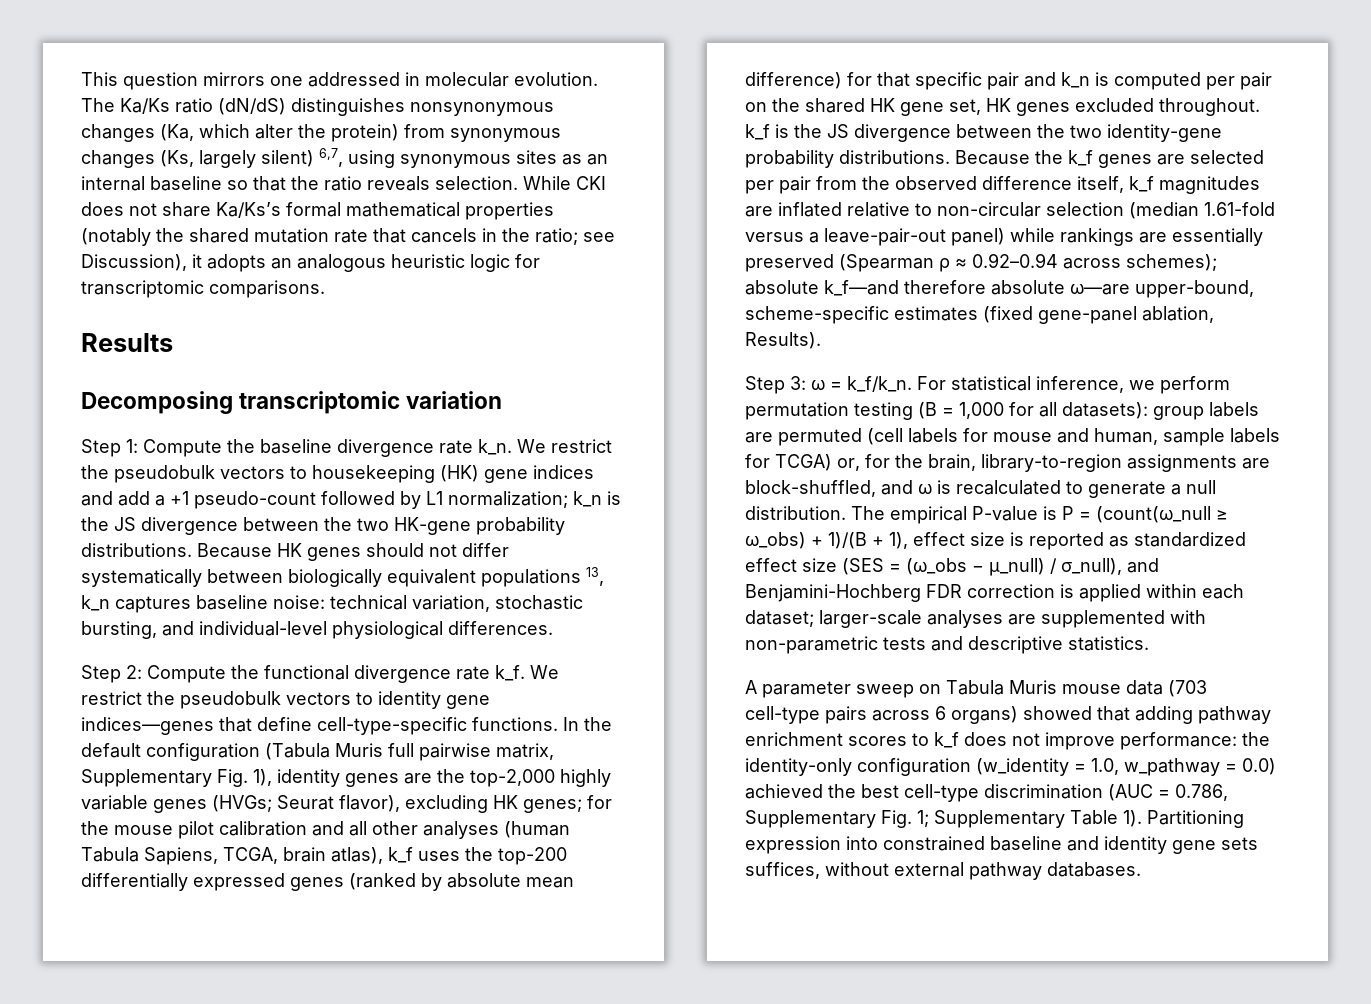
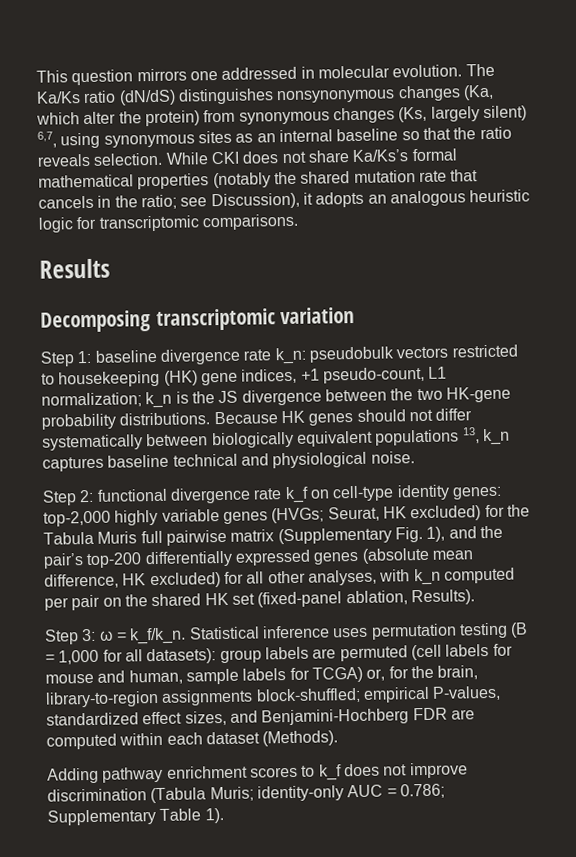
- Step 1: Compute the baseline divergence rate k_n. We restrict the pseudobulk vectors to housekeeping (HK) gene indices and add a +1 pseudo-count followed by L1 normalization; k_n is the JS divergence between the two HK-gene probability distributions.
+ Step 1: baseline divergence rate k_n: pseudobulk vectors restricted to housekeeping (HK) gene indices, +1 pseudo-count, L1 normalization; k_n is the JS divergence between the two HK-gene probability distributions.
- Because HK genes should not differ systematically between biologically equivalent populations 13, k_n captures baseline noise: technical variation, stochastic bursting, and individual-level physiological differences.
+ Because HK genes should not differ systematically between biologically equivalent populations 13, k_n captures baseline technical and physiological noise.
- Step 2: Compute the functional divergence rate k_f. We restrict the pseudobulk vectors to identity gene indices—genes that define cell-type-specific functions. In the default configuration (Tabula Muris full pairwise matrix, Supplementary Fig. 1), identity genes are the top-2,000 highly variable genes (HVGs; Seurat flavor), excluding HK genes; for the mouse pilot calibration and all other analyses (human Tabula Sapiens, TCGA, brain atlas), k_f uses the top-200 differentially expressed genes (ranked by absolute mean difference) for that specific pair and k_n is computed per pair on the shared HK gene set, HK genes excluded throughout. k_f is the JS divergence between the two identity-gene probability distributions. Because the k_f genes are selected per pair from the observed difference itself, k_f magnitudes are inflated relative to non-circular selection (median 1.61-fold versus a leave-pair-out panel) while rankings are essentially preserved (Spearman ρ ≈ 0.92–0.94 across schemes); absolute k_f—and therefore absolute ω—are upper-bound, scheme-specific estimates (fixed gene-panel ablation, Results).
+ Step 2: functional divergence rate k_f on cell-type identity genes: top-2,000 highly variable genes (HVGs; Seurat, HK excluded) for the Tabula Muris full pairwise matrix (Supplementary Fig. 1), and the pair’s top-200 differentially expressed genes (absolute mean difference, HK excluded) for all other analyses, with k_n computed per pair on the shared HK set (fixed-panel ablation, Results).
- For statistical inference, we perform permutation testing (B = 1,000 for all datasets): group labels are permuted (cell labels for mouse and human, sample labels for TCGA) or, for the brain, library-to-region assignments are block-shuffled, and ω is recalculated to generate a null distribution. The empirical P-value is P = (count(ω_null ≥ ω_obs) + 1)/(B + 1), effect size is reported as standardized effect size (SES = (ω_obs − μ_null) / σ_null), and Benjamini-Hochberg FDR correction is applied within each dataset; larger-scale analyses are supplemented with non-parametric tests and descriptive statistics.
- A parameter sweep on Tabula Muris mouse data (703 cell-type pairs across 6 organs) showed that adding pathway enrichment scores to k_f does not improve performance: the identity-only configuration (w_identity = 1.0, w_pathway = 0.0) achieved the best cell-type discrimination (AUC = 0.786, Supplementary Fig. 1; Supplementary Table 1). Partitioning expression into constrained baseline and identity gene sets suffices, without external pathway databases.
+ Statistical inference uses permutation testing (B = 1,000 for all datasets): group labels are permuted (cell labels for mouse and human, sample labels for TCGA) or, for the brain, library-to-region assignments block-shuffled; empirical P-values, standardized effect sizes, and Benjamini-Hochberg FDR are computed within each dataset (Methods).
+ Adding pathway enrichment scores to k_f does not improve discrimination (Tabula Muris; identity-only AUC = 0.786; Supplementary Table 1).

